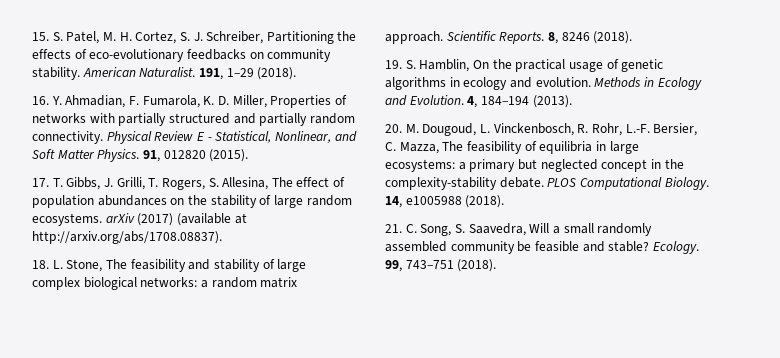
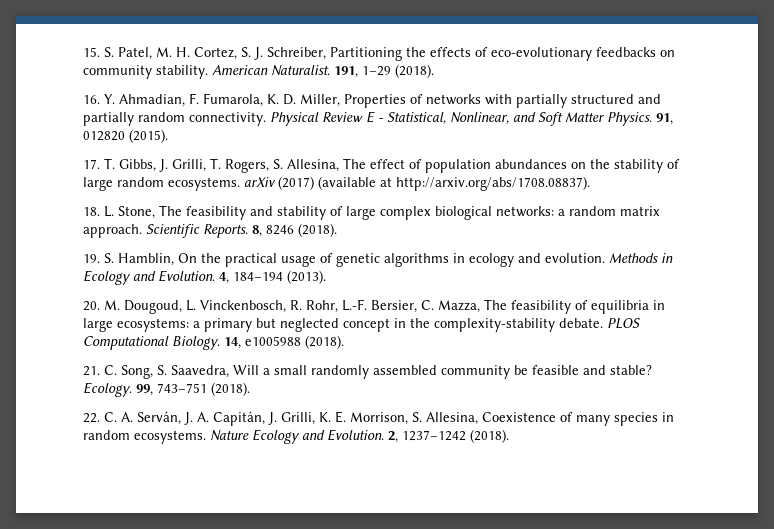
+ 22. C. A. Serván, J. A. Capitán, J. Grilli, K. E. Morrison, S. Allesina, Coexistence of many species in random ecosystems. Nature Ecology and Evolution. 2, 1237–1242 (2018).

